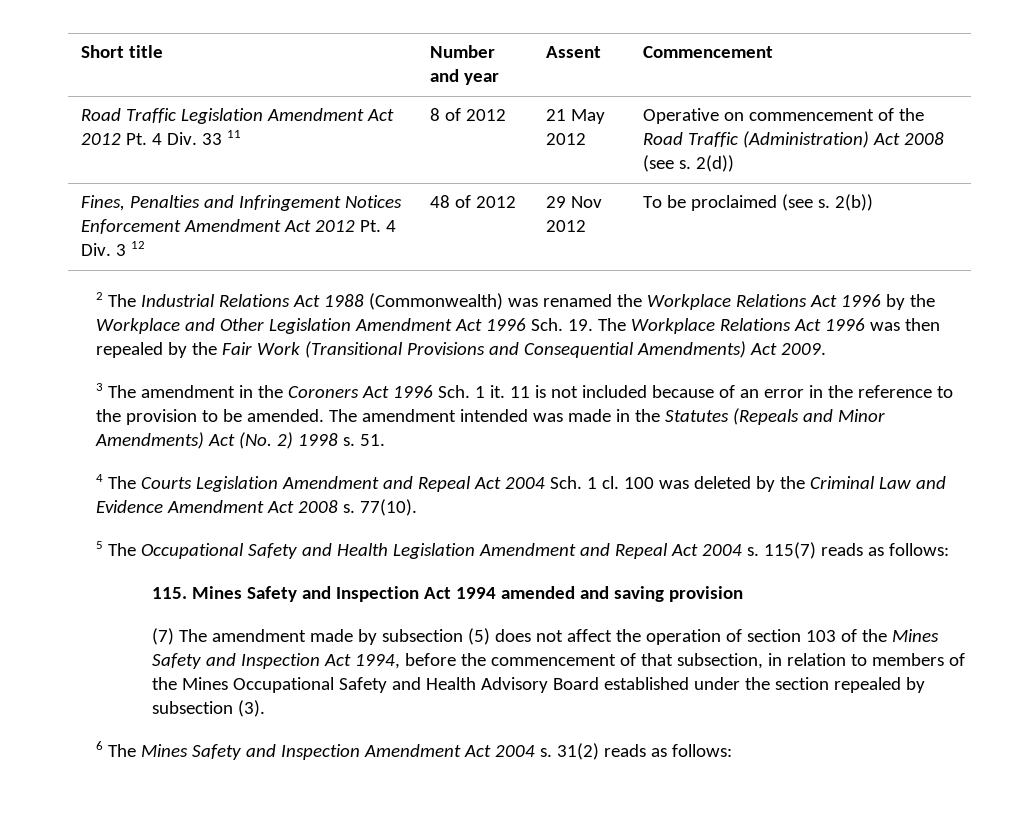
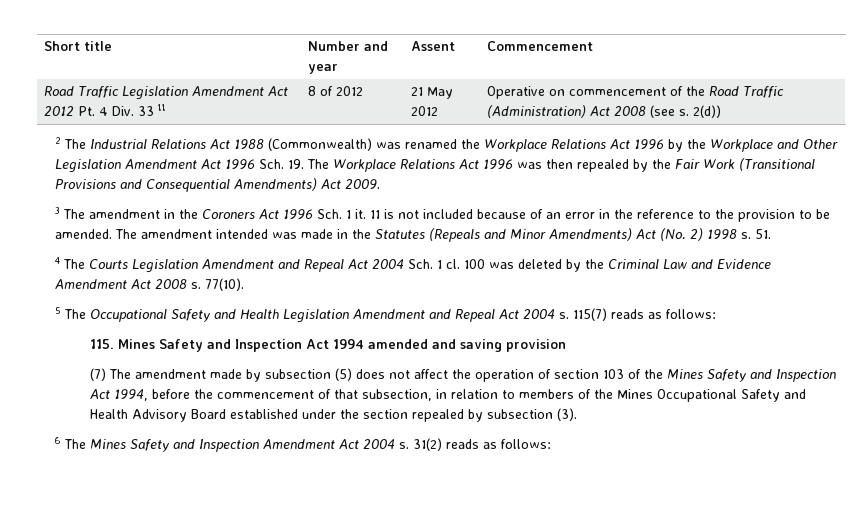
- Fines, Penalties and Infringement Notices Enforcement Amendment Act 2012 Pt. 4 Div. 3 12 | 48 of 2012 | 29 Nov 2012 | To be proclaimed (see s. 2(b))

